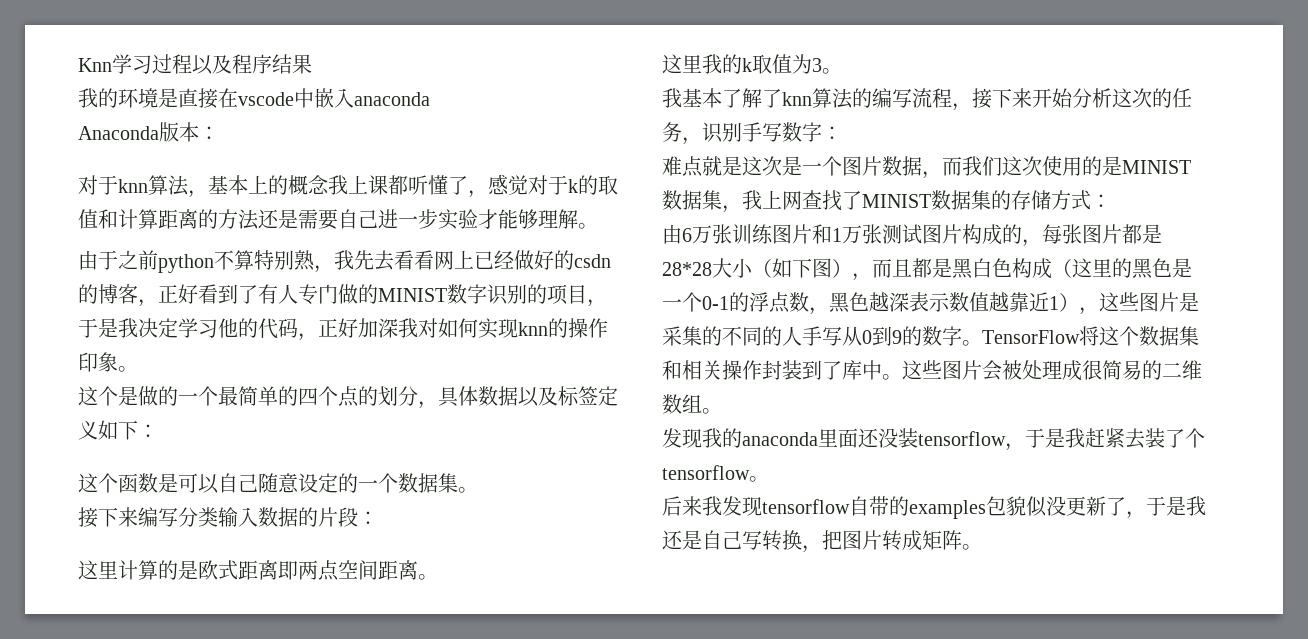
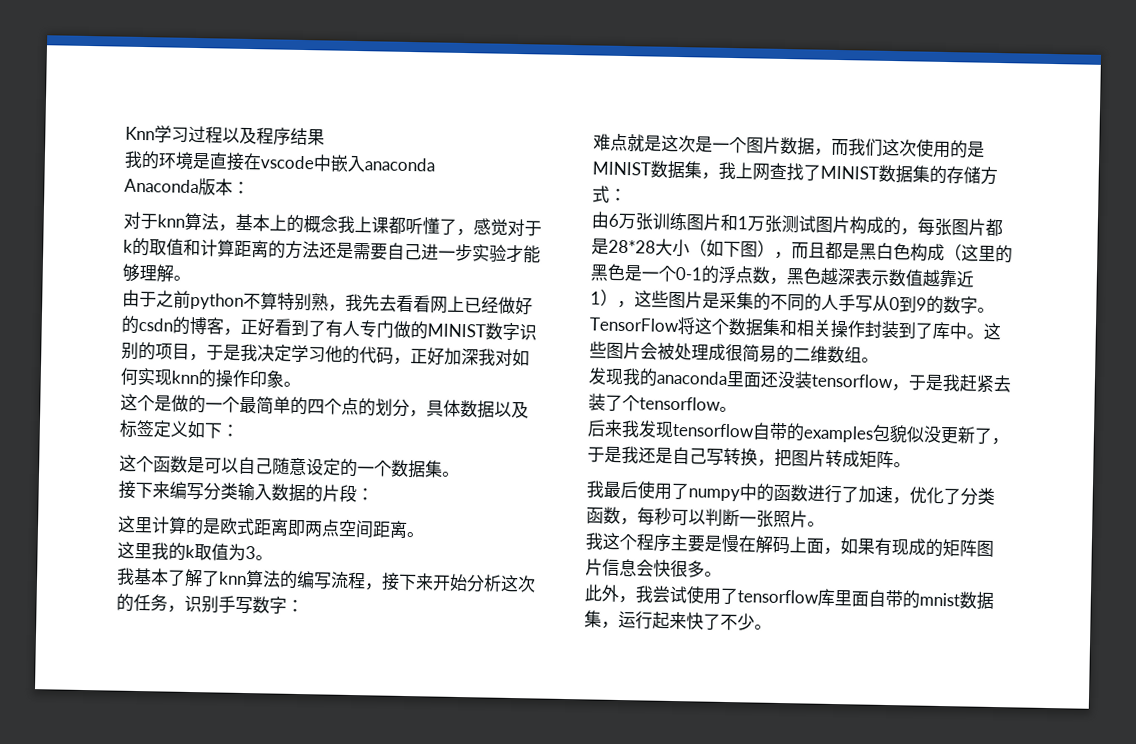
+ 我最后使用了numpy中的函数进行了加速，优化了分类函数，每秒可以判断一张照片。
+ 我这个程序主要是慢在解码上面，如果有现成的矩阵图片信息会快很多。
+ 此外，我尝试使用了tensorflow库里面自带的mnist数据集，运行起来快了不少。

